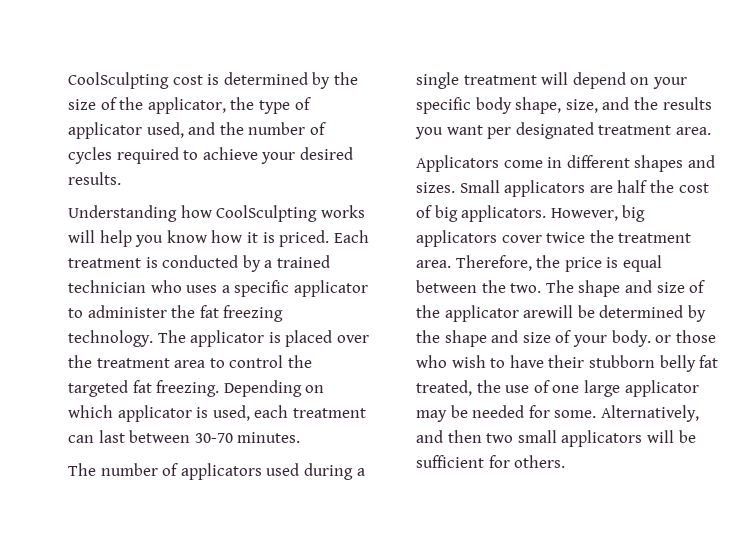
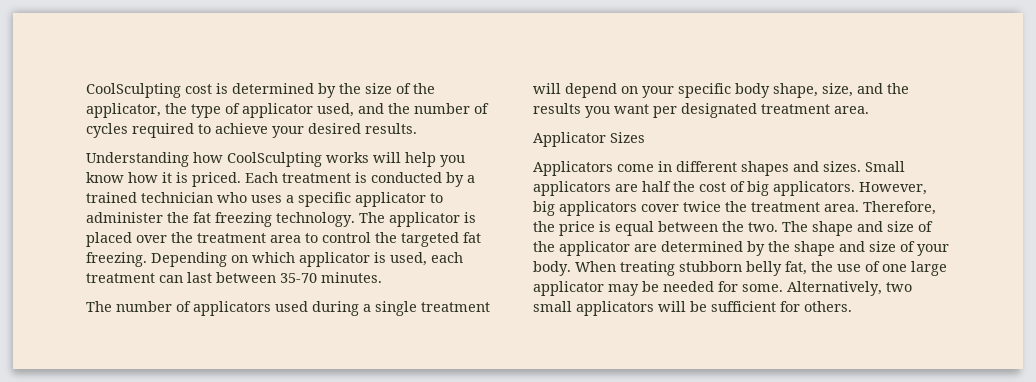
- Depending on which applicator is used, each treatment can last between 30-70 minutes.
+ Depending on which applicator is used, each treatment can last between 35-70 minutes.
+ Applicator Sizes
- The shape and size of the applicator arewill be determined by the shape and size of your body. or those who wish to have their stubborn belly fat treated, the use of one large applicator may be needed for some.
+ The shape and size of the applicator are determined by the shape and size of your body. When treating stubborn belly fat, the use of one large applicator may be needed for some.
- Alternatively, and then two small applicators will be sufficient for others.
+ Alternatively, two small applicators will be sufficient for others.

